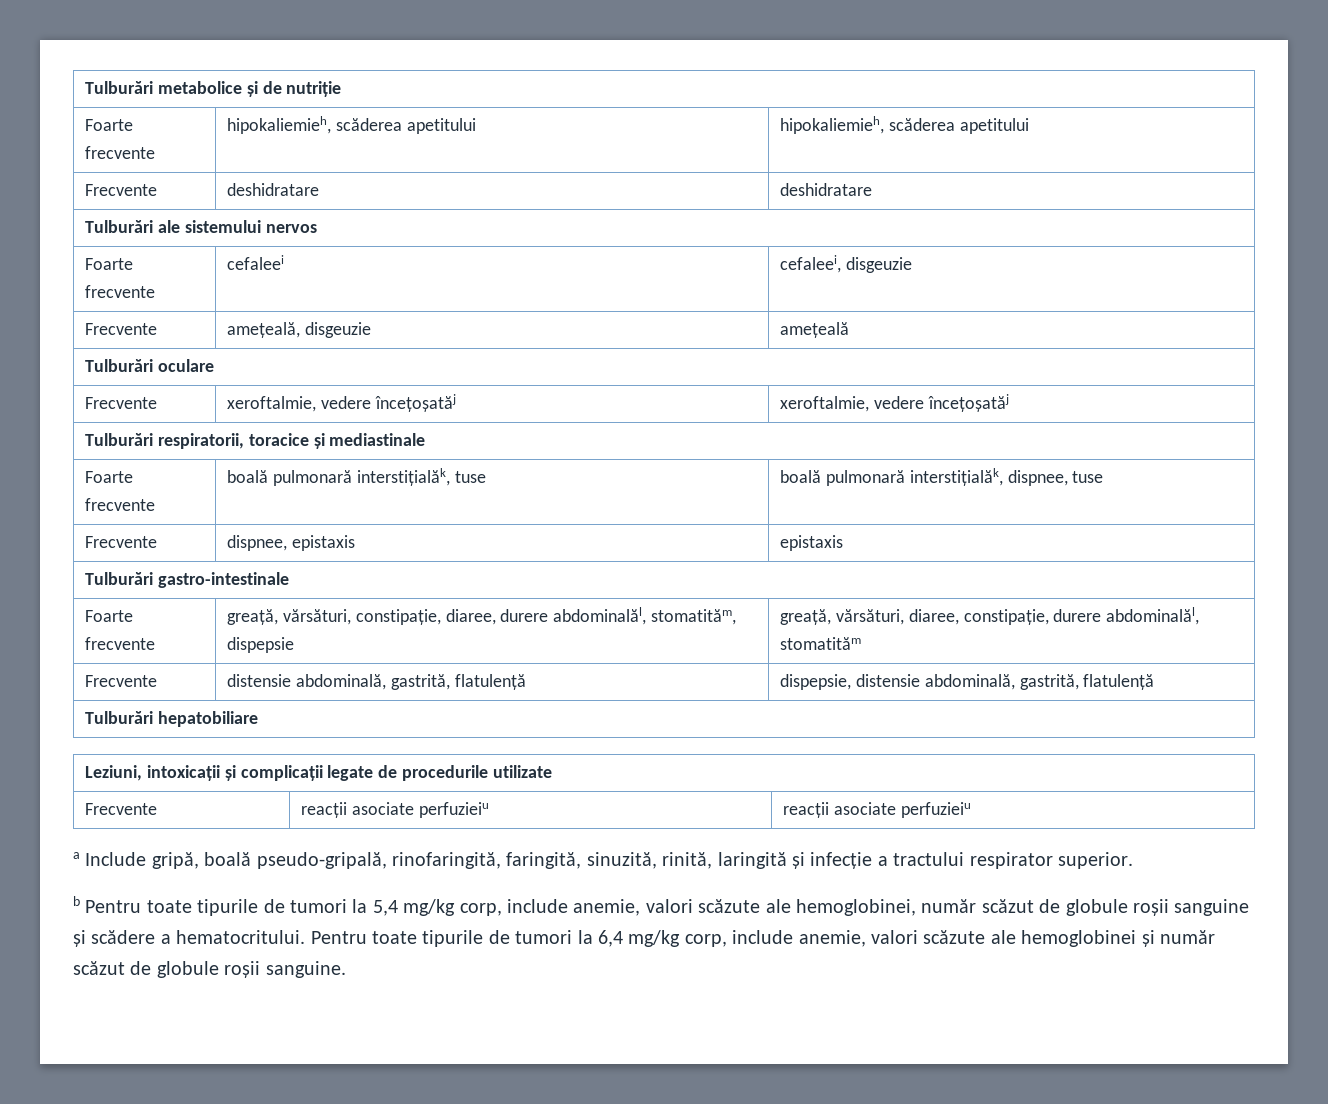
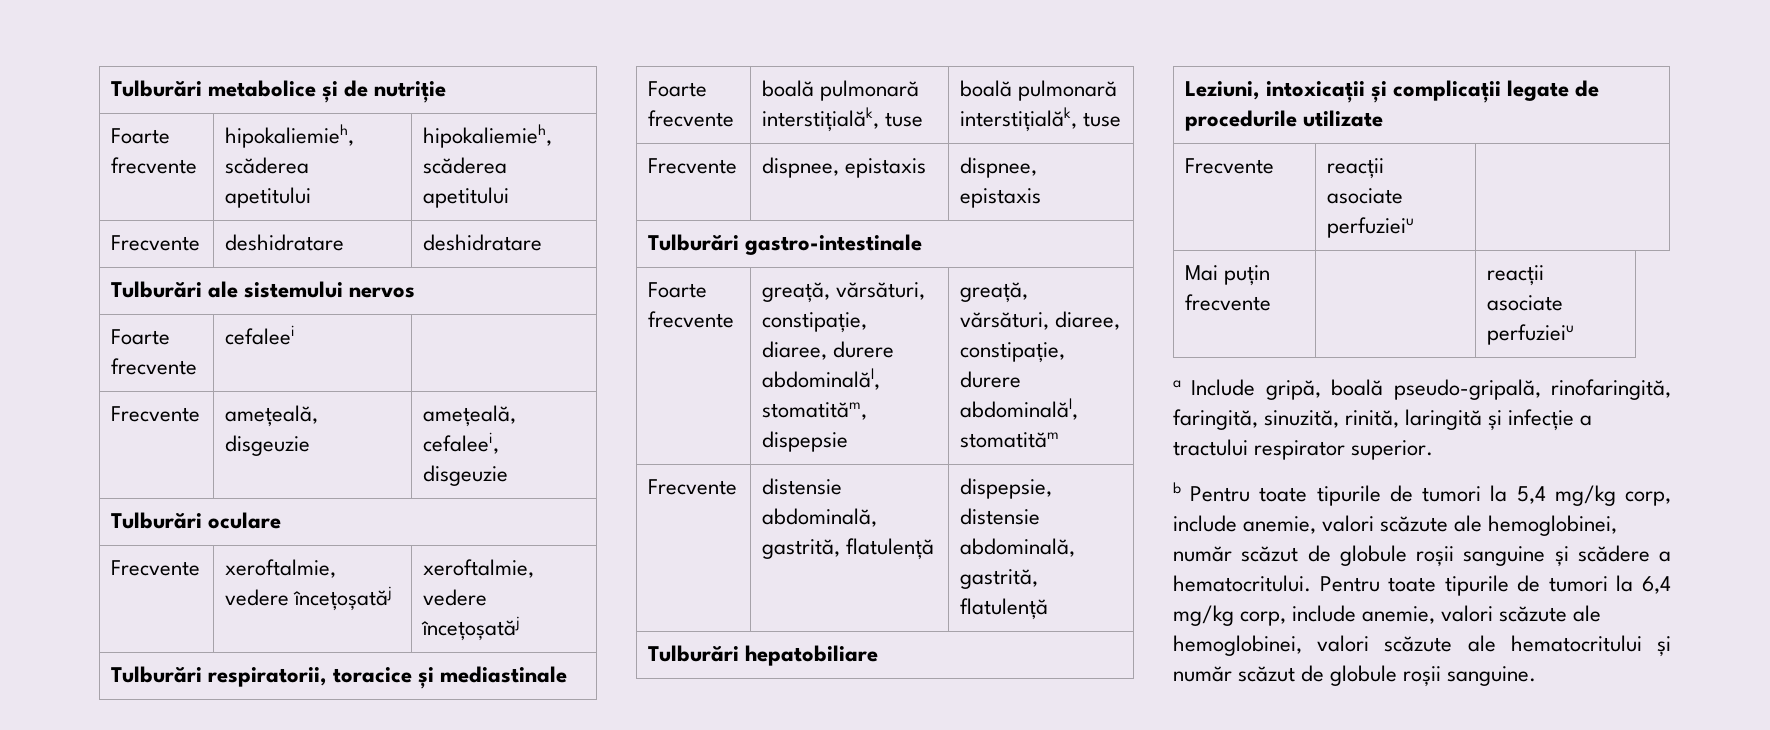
- Foarte frecvente | cefaleei | cefaleei, disgeuzie
+ Foarte frecvente | cefaleei |
- Frecvente | amețeală, disgeuzie | amețeală
+ Frecvente | amețeală, disgeuzie | amețeală, cefaleei, disgeuzie
- Foarte frecvente | boală pulmonară interstițialăk, tuse | boală pulmonară interstițialăk, dispnee, tuse
+ Foarte frecvente | boală pulmonară interstițialăk, tuse | boală pulmonară interstițialăk, tuse
- Frecvente | dispnee, epistaxis | epistaxis
+ Frecvente | dispnee, epistaxis | dispnee, epistaxis
- Frecvente | reacții asociate perfuzieiu | reacții asociate perfuzieiu
+ Frecvente | reacții asociate perfuzieiu |
+ Mai puțin frecvente | | reacții asociate perfuzieiu
- Pentru toate tipurile de tumori la 6,4 mg/kg corp, include anemie, valori scăzute ale hemoglobinei și număr scăzut de globule roșii sanguine.
+ Pentru toate tipurile de tumori la 6,4 mg/kg corp, include anemie, valori scăzute ale hemoglobinei, valori scăzute ale hematocritului și număr scăzut de globule roșii sanguine.

